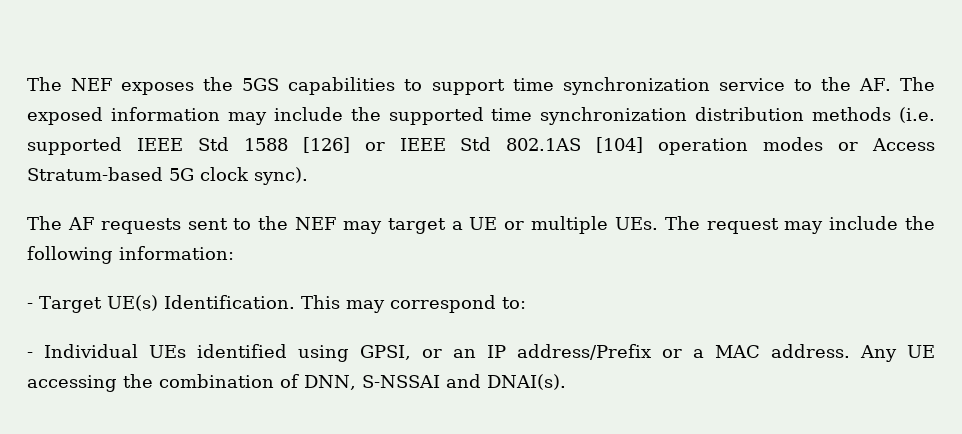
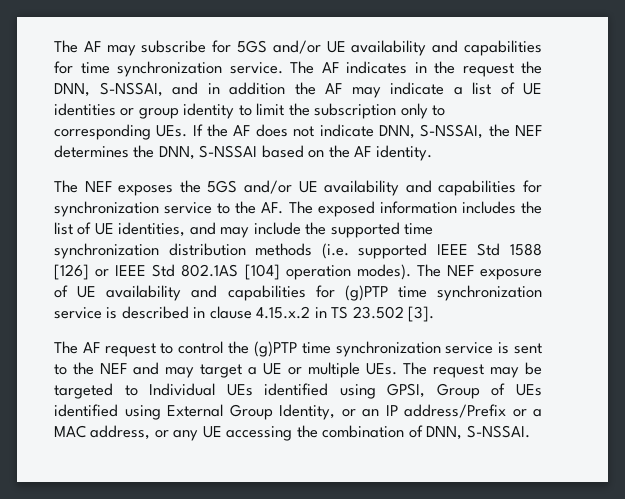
- The NEF exposes the 5GS capabilities to support time synchronization service to the AF. The exposed information may include the supported time synchronization distribution methods (i.e. supported IEEE Std 1588 [126] or IEEE Std 802.1AS [104] operation modes or Access Stratum-based 5G clock sync).
- The AF requests sent to the NEF may target a UE or multiple UEs. The request may include the following information:
- - Target UE(s) Identification. This may correspond to:
- - Individual UEs identified using GPSI, or an IP address/Prefix or a MAC address. Any UE accessing the combination of DNN, S-NSSAI and DNAI(s).
+ The AF may subscribe for 5GS and/or UE availability and capabilities for time synchronization service. The AF indicates in the request the DNN, S-NSSAI, and in addition the AF may indicate a list of UE identities or group identity to limit the subscription only to corresponding UEs. If the AF does not indicate DNN, S-NSSAI, the NEF determines the DNN, S-NSSAI based on the AF identity.
+ The NEF exposes the 5GS and/or UE availability and capabilities for synchronization service to the AF. The exposed information includes the list of UE identities, and may include the supported time synchronization distribution methods (i.e. supported IEEE Std 1588 [126] or IEEE Std 802.1AS [104] operation modes). The NEF exposure of UE availability and capabilities for (g)PTP time synchronization service is described in clause 4.15.x.2 in TS 23.502 [3].
+ The AF request to control the (g)PTP time synchronization service is sent to the NEF and may target a UE or multiple UEs. The request may be targeted to Individual UEs identified using GPSI, Group of UEs identified using External Group Identity, or an IP address/Prefix or a MAC address, or any UE accessing the combination of DNN, S-NSSAI.

